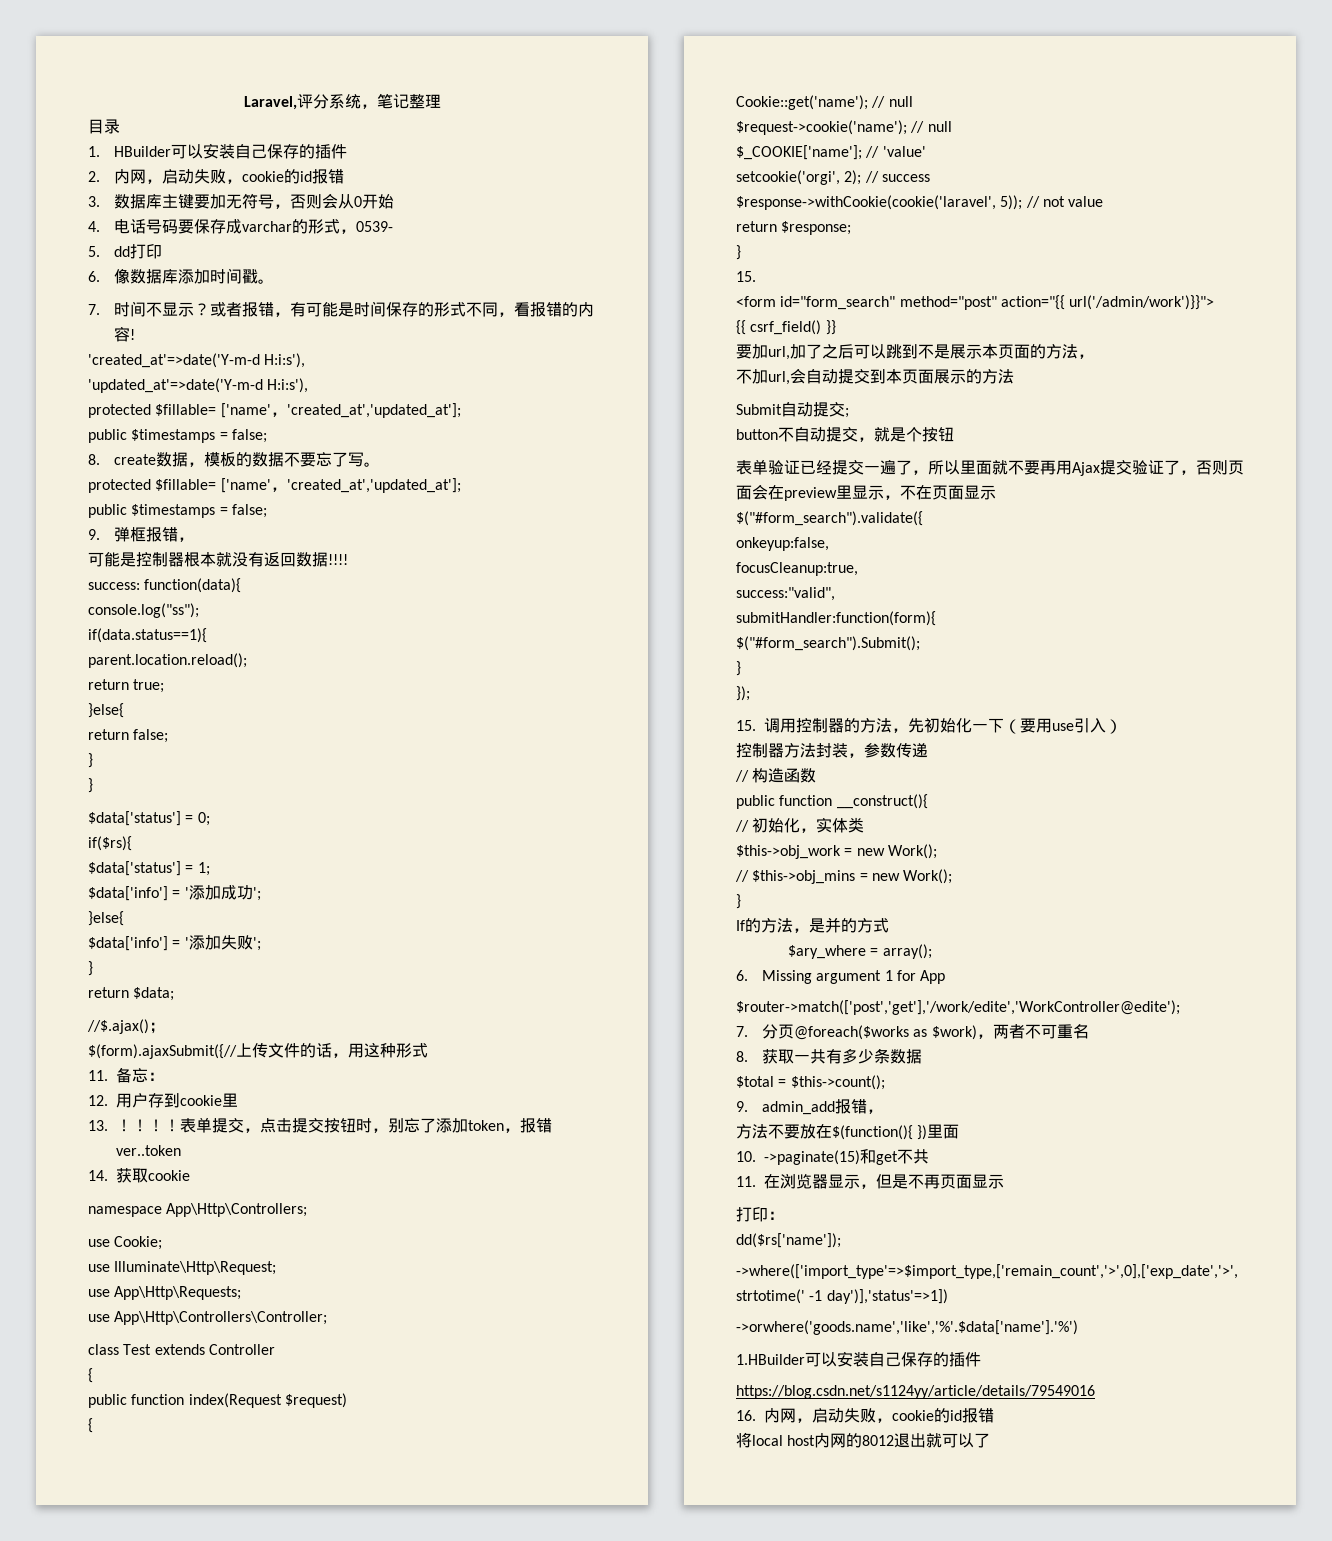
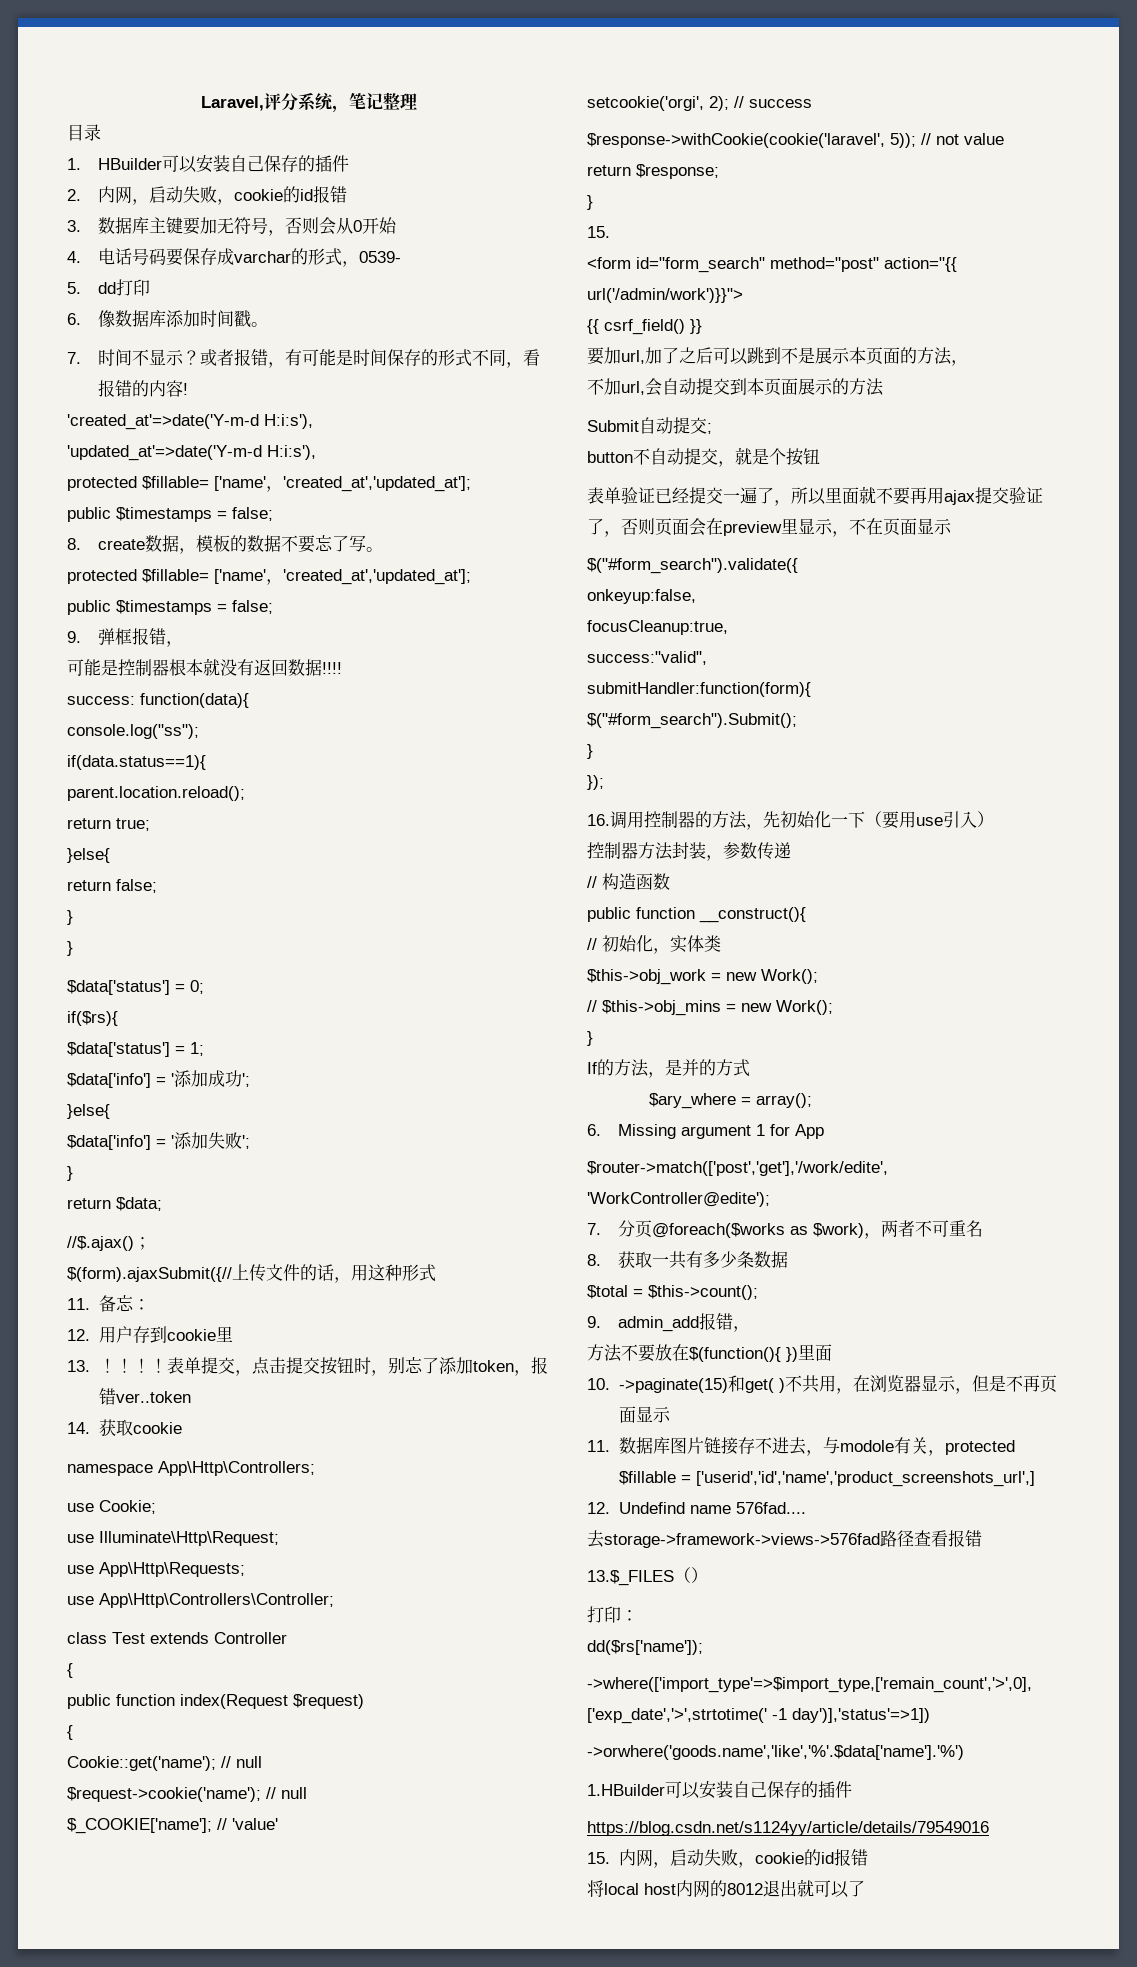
- 表单验证已经提交一遍了，所以里面就不要再用Ajax提交验证了，否则页面会在preview里显示，不在页面显示
+ 表单验证已经提交一遍了，所以里面就不要再用ajax提交验证了，否则页面会在preview里显示，不在页面显示
- 15.调用控制器的方法，先初始化一下（要用use引入）
+ 16.调用控制器的方法，先初始化一下（要用use引入）
- 10. ->paginate(15)和get不共
- 11.在浏览器显示，但是不再页面显示
+ 10. ->paginate(15)和get( )不共用，在浏览器显示，但是不再页面显示
+ 11.数据库图片链接存不进去，与modole有关，protected $fillable = ['userid','id','name','product_screenshots_url',]
+ 12. Undefind name 576fad....
+ 去storage->framework->views->576fad路径查看报错
+ 13.$_FILES（）
- 16.内网，启动失败，cookie的id报错
+ 15.内网，启动失败，cookie的id报错

